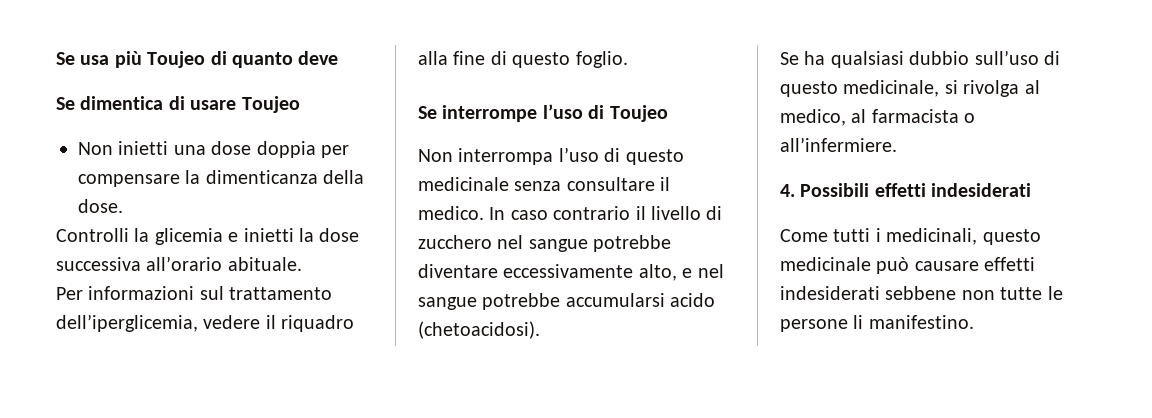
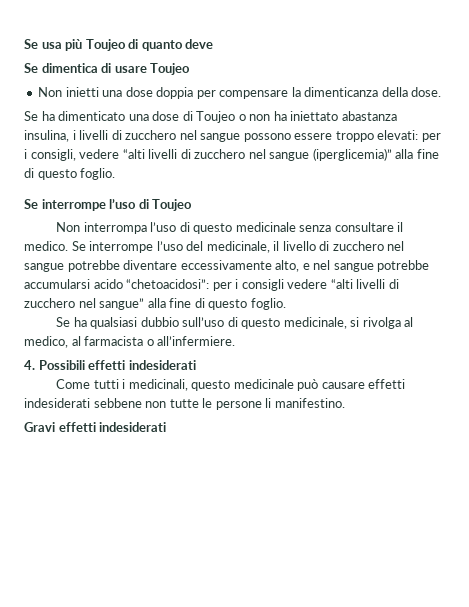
- Controlli la glicemia e inietti la dose successiva all’orario abituale.
- Per informazioni sul trattamento dell’iperglicemia, vedere il riquadro alla fine di questo foglio.
+ Se ha dimenticato una dose di Toujeo o non ha iniettato abastanza insulina, i livelli di zucchero nel sangue possono essere troppo elevati: per i consigli, vedere “alti livelli di zucchero nel sangue (iperglicemia)” alla fine di questo foglio.
- In caso contrario il livello di zucchero nel sangue potrebbe diventare eccessivamente alto, e nel sangue potrebbe accumularsi acido (chetoacidosi).
+ Se interrompe l’uso del medicinale, il livello di zucchero nel sangue potrebbe diventare eccessivamente alto, e nel sangue potrebbe accumularsi acido “chetoacidosi”: per i consigli vedere “alti livelli di zucchero nel sangue” alla fine di questo foglio.
+ Gravi effetti indesiderati

